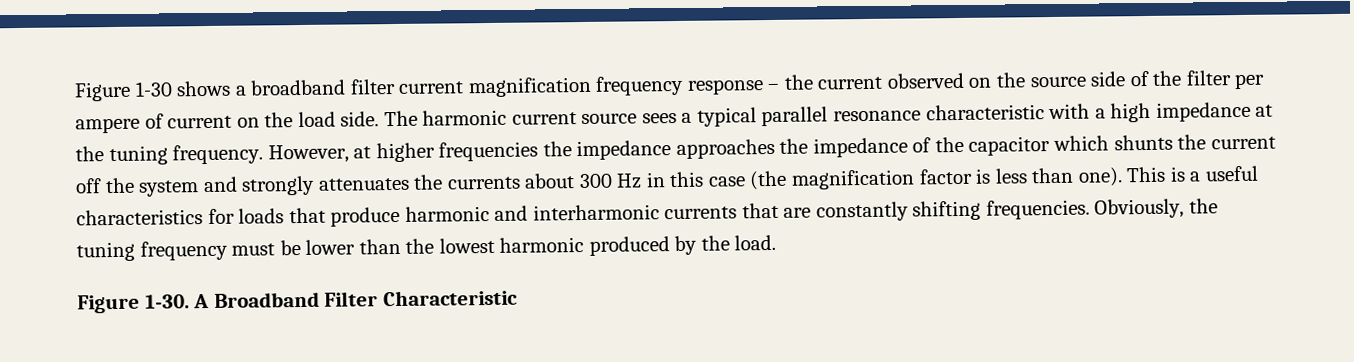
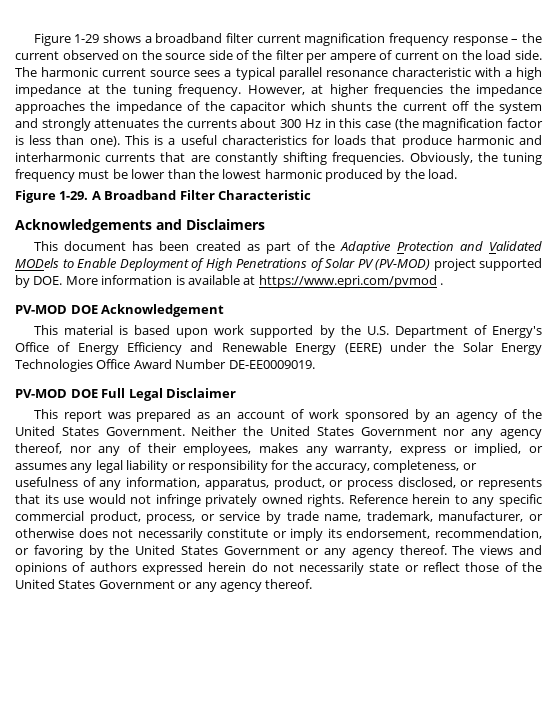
- Figure 1-30 shows a broadband filter current magnification frequency response – the current observed on the source side of the filter per ampere of current on the load side.
+ Figure 1-29 shows a broadband filter current magnification frequency response – the current observed on the source side of the filter per ampere of current on the load side.
- Figure 1-30.
+ Figure 1-29.
+ Acknowledgements and Disclaimers
+ This document has been created as part of the Adaptive Protection and Validated MODels to Enable Deployment of High Penetrations of Solar PV (PV-MOD) project supported by DOE. More information is available at https://www.epri.com/pvmod .
+ PV-MOD DOE Acknowledgement
+ This material is based upon work supported by the U.S. Department of Energy's Office of Energy Efficiency and Renewable Energy (EERE) under the Solar Energy Technologies Office Award Number DE-EE0009019.
+ PV-MOD DOE Full Legal Disclaimer
+ This report was prepared as an account of work sponsored by an agency of the United States Government. Neither the United States Government nor any agency thereof, nor any of their employees, makes any warranty, express or implied, or assumes any legal liability or responsibility for the accuracy, completeness, or usefulness of any information, apparatus, product, or process disclosed, or represents that its use would not infringe privately owned rights. Reference herein to any specific commercial product, process, or service by trade name, trademark, manufacturer, or otherwise does not necessarily constitute or imply its endorsement, recommendation, or favoring by the United States Government or any agency thereof. The views and opinions of authors expressed herein do not necessarily state or reflect those of the United States Government or any agency thereof.

